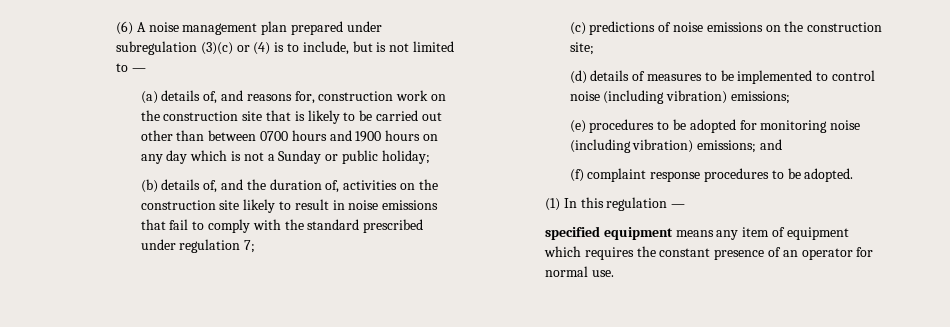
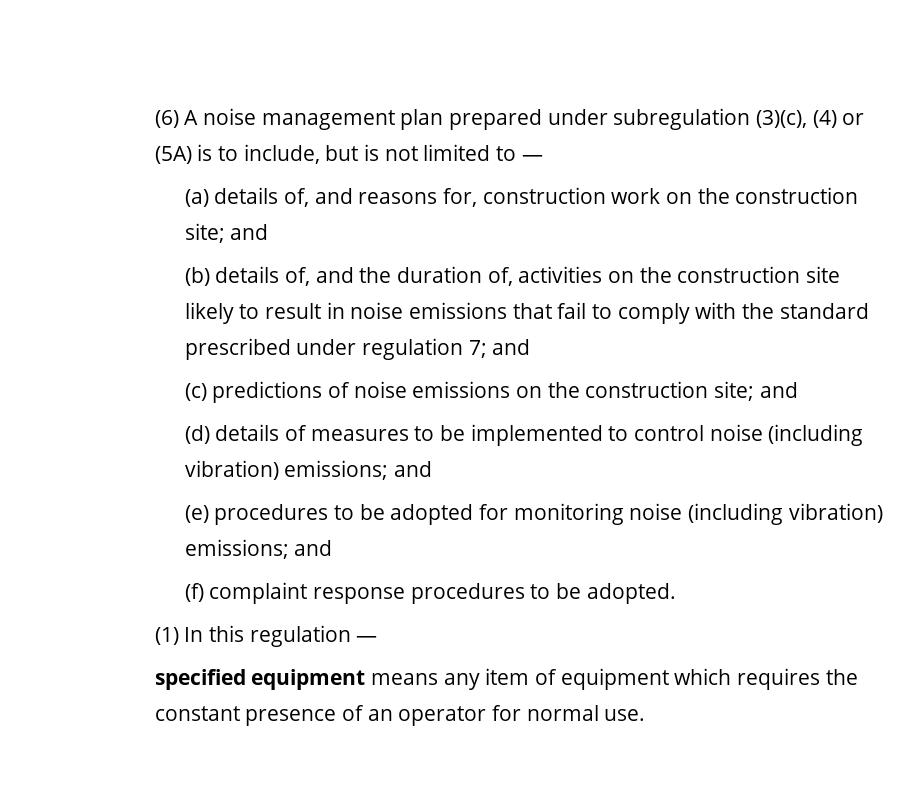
- (6) A noise management plan prepared under subregulation (3)(c) or (4) is to include, but is not limited to —
+ (6) A noise management plan prepared under subregulation (3)(c), (4) or (5A) is to include, but is not limited to —
- (a) details of, and reasons for, construction work on the construction site that is likely to be carried out other than between 0700 hours and 1900 hours on any day which is not a Sunday or public holiday;
+ (a) details of, and reasons for, construction work on the construction site; and
- (b) details of, and the duration of, activities on the construction site likely to result in noise emissions that fail to comply with the standard prescribed under regulation 7;
+ (b) details of, and the duration of, activities on the construction site likely to result in noise emissions that fail to comply with the standard prescribed under regulation 7; and
- (c) predictions of noise emissions on the construction site;
+ (c) predictions of noise emissions on the construction site; and
- (d) details of measures to be implemented to control noise (including vibration) emissions;
+ (d) details of measures to be implemented to control noise (including vibration) emissions; and

